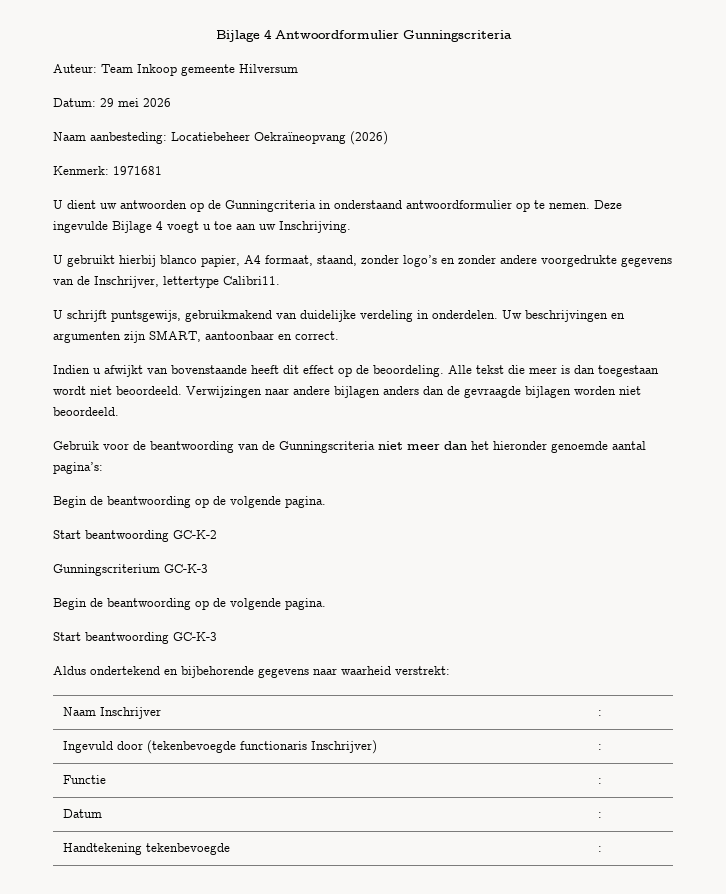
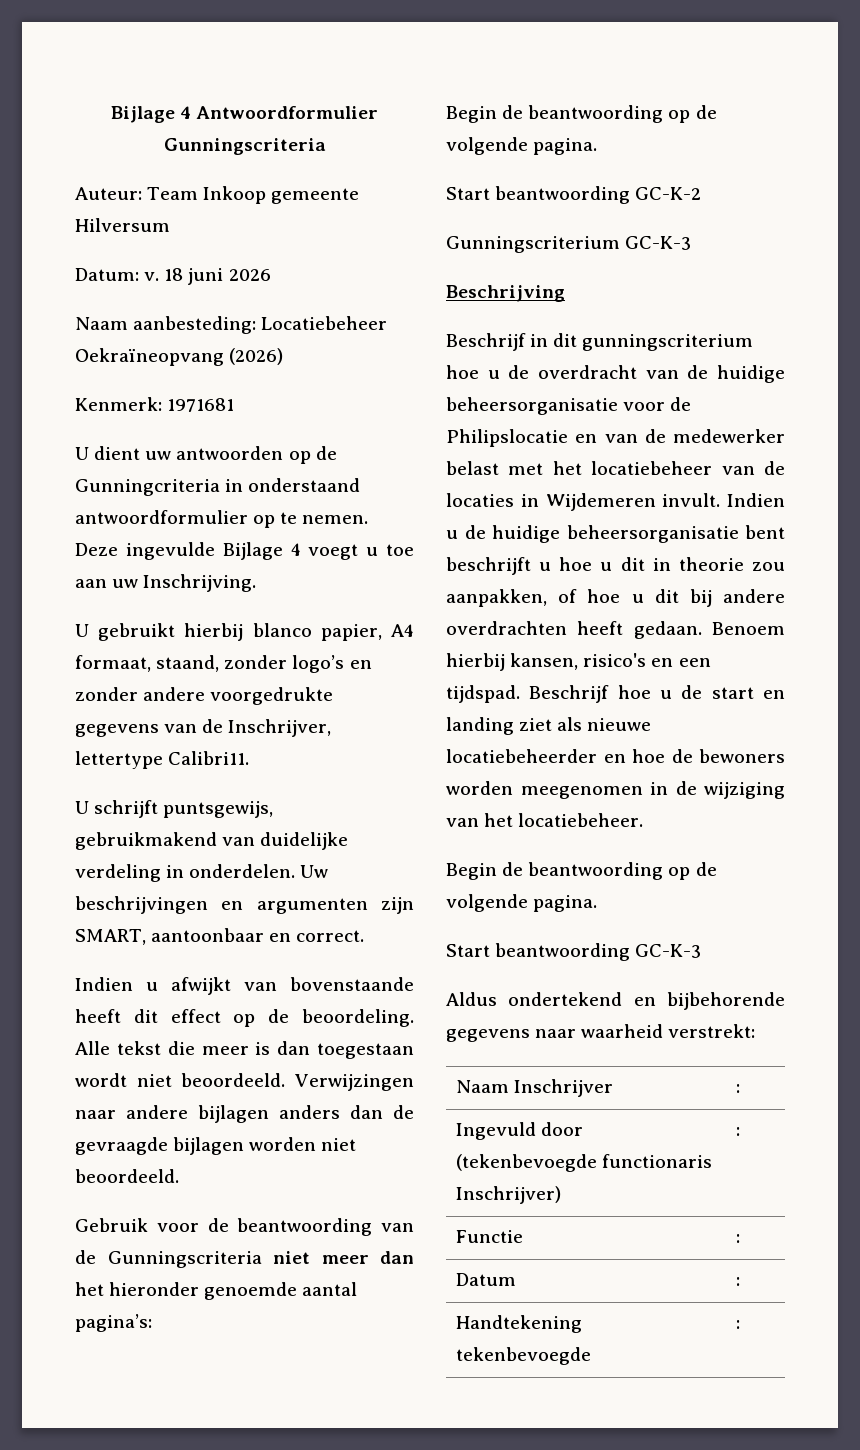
- Datum: 29 mei 2026
+ Datum: v. 18 juni 2026
+ Beschrijving
+ Beschrijf in dit gunningscriterium hoe u de overdracht van de huidige beheersorganisatie voor de Philipslocatie en van de medewerker belast met het locatiebeheer van de locaties in Wijdemeren invult. Indien u de huidige beheersorganisatie bent beschrijft u hoe u dit in theorie zou aanpakken, of hoe u dit bij andere overdrachten heeft gedaan. Benoem hierbij kansen, risico's en een tijdspad. Beschrijf hoe u de start en landing ziet als nieuwe locatiebeheerder en hoe de bewoners worden meegenomen in de wijziging van het locatiebeheer.

